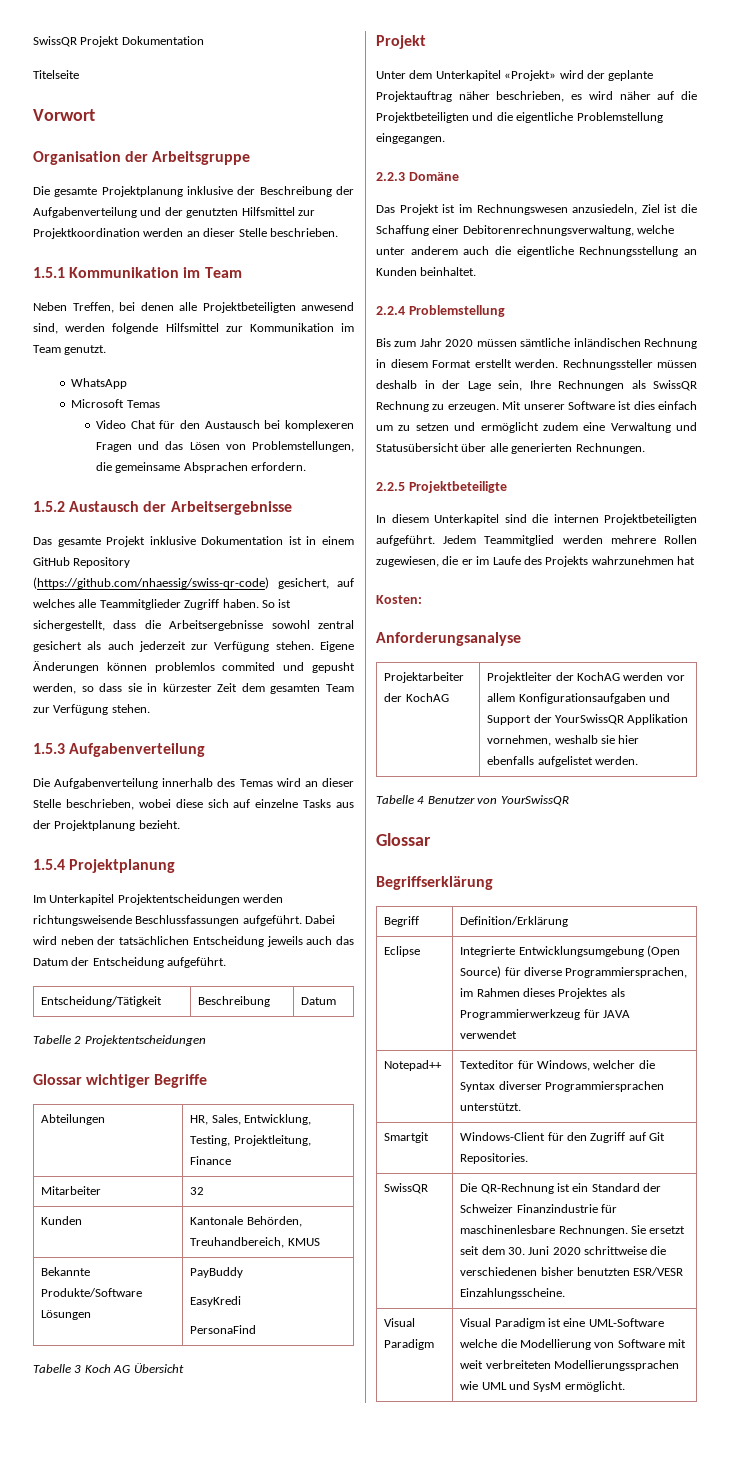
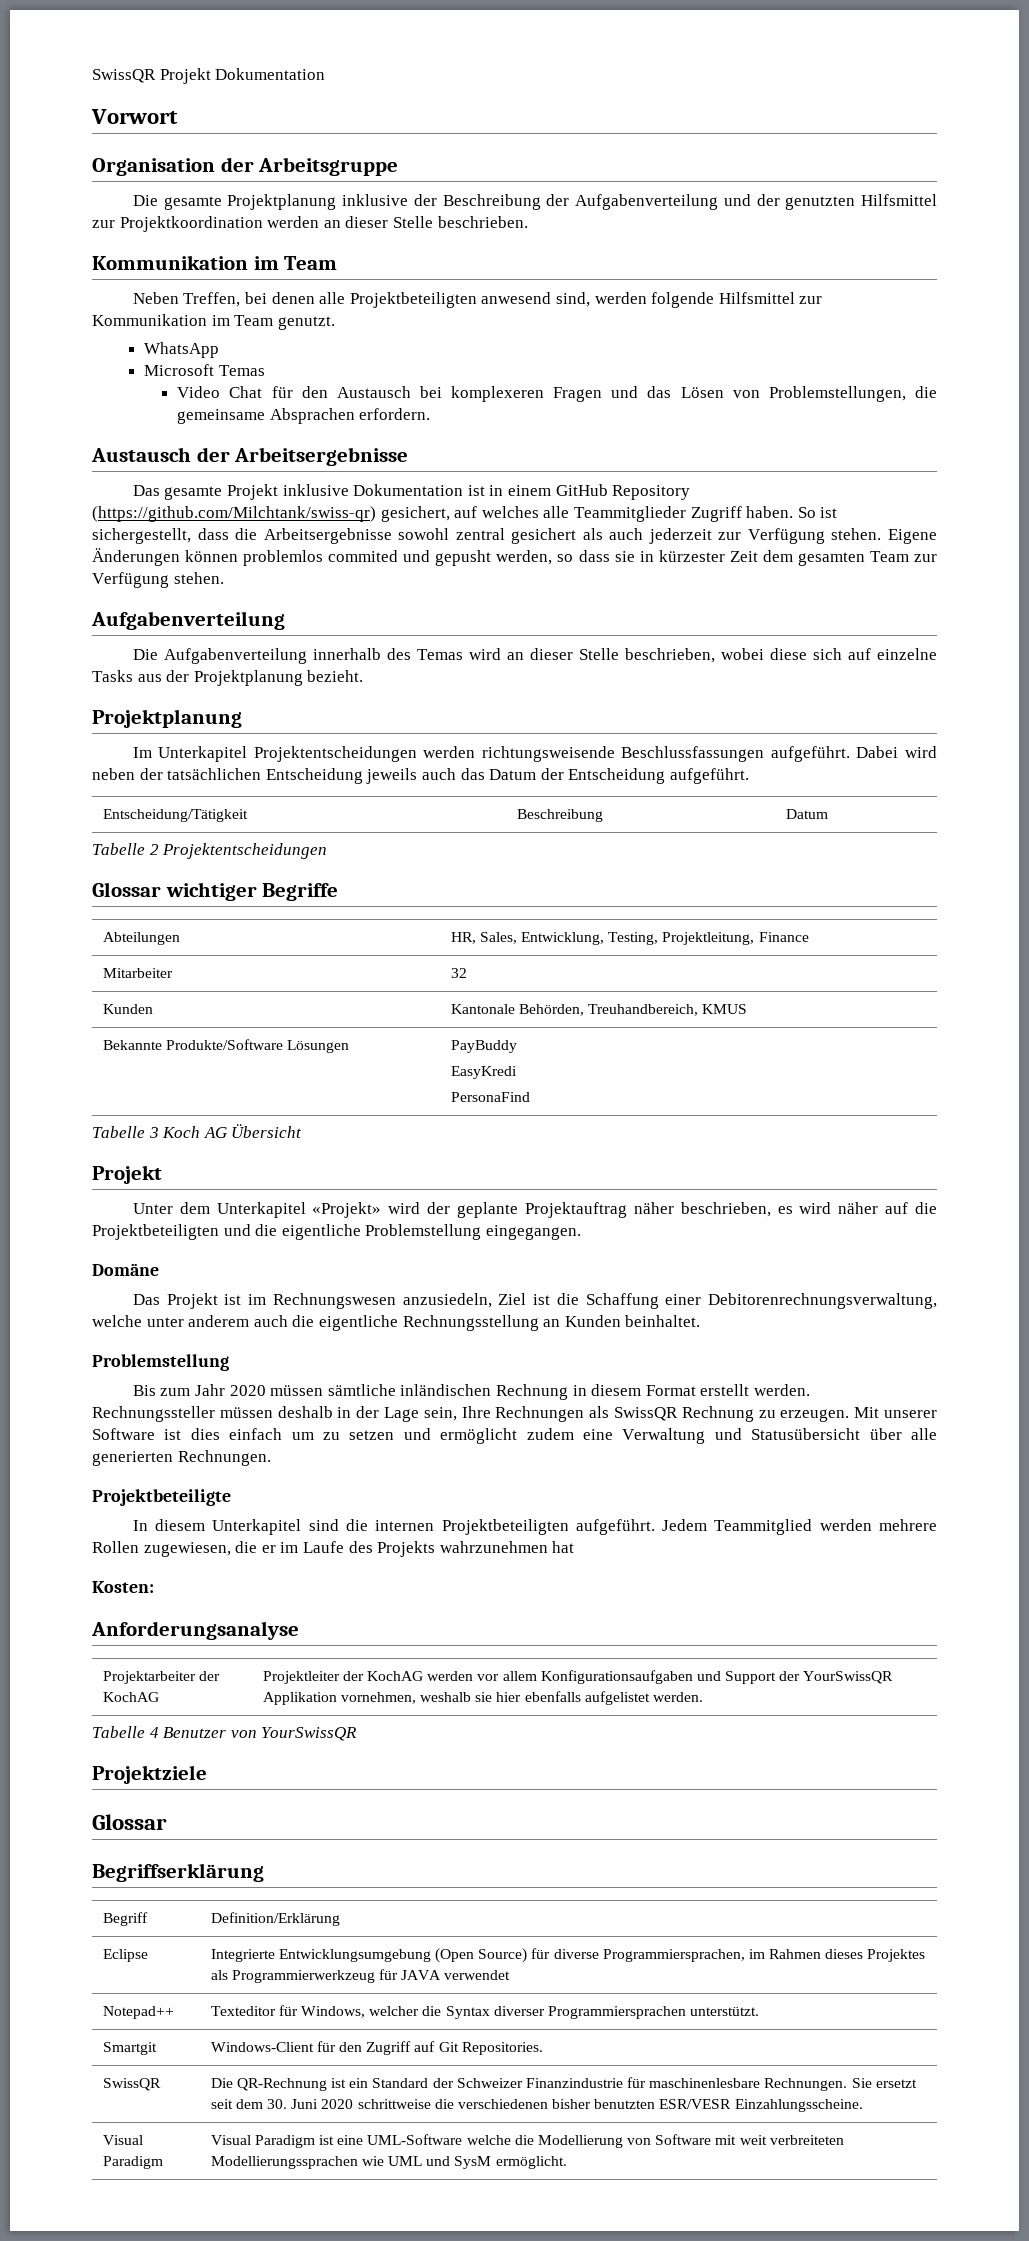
- Titelseite
  Die gesamte Projektplanung inklusive der Beschreibung der Aufgabenverteilung und der genutzten Hilfsmittel zur Projektkoordination werden an dieser Stelle beschrieben.
- 1.5.1 Kommunikation im Team
+ Kommunikation im Team
- 1.5.2 Austausch der Arbeitsergebnisse
+ Austausch der Arbeitsergebnisse
- Das gesamte Projekt inklusive Dokumentation ist in einem GitHub Repository (https://github.com/nhaessig/swiss-qr-code) gesichert, auf welches alle Teammitglieder Zugriff haben.
+ Das gesamte Projekt inklusive Dokumentation ist in einem GitHub Repository (https://github.com/Milchtank/swiss-qr) gesichert, auf welches alle Teammitglieder Zugriff haben.
  Eigene Änderungen können problemlos commited und gepusht werden, so dass sie in kürzester Zeit dem gesamten Team zur Verfügung stehen.
- 1.5.3 Aufgabenverteilung
+ Aufgabenverteilung
  Die Aufgabenverteilung innerhalb des Temas wird an dieser Stelle beschrieben, wobei diese sich auf einzelne Tasks aus der Projektplanung bezieht.
- 1.5.4 Projektplanung
+ Projektplanung
- 2.2.3 Domäne
+ Domäne
  Das Projekt ist im Rechnungswesen anzusiedeln, Ziel ist die Schaffung einer Debitorenrechnungsverwaltung, welche unter anderem auch die eigentliche Rechnungsstellung an Kunden beinhaltet.
- 2.2.4 Problemstellung
+ Problemstellung
- 2.2.5 Projektbeteiligte
+ Projektbeteiligte
+ Projektziele

